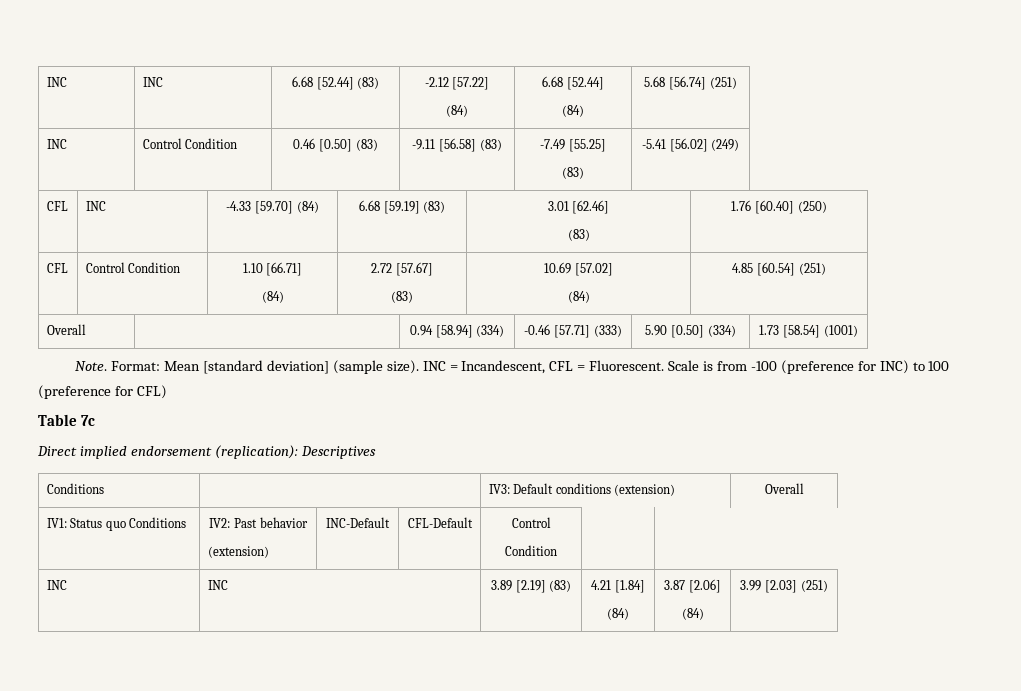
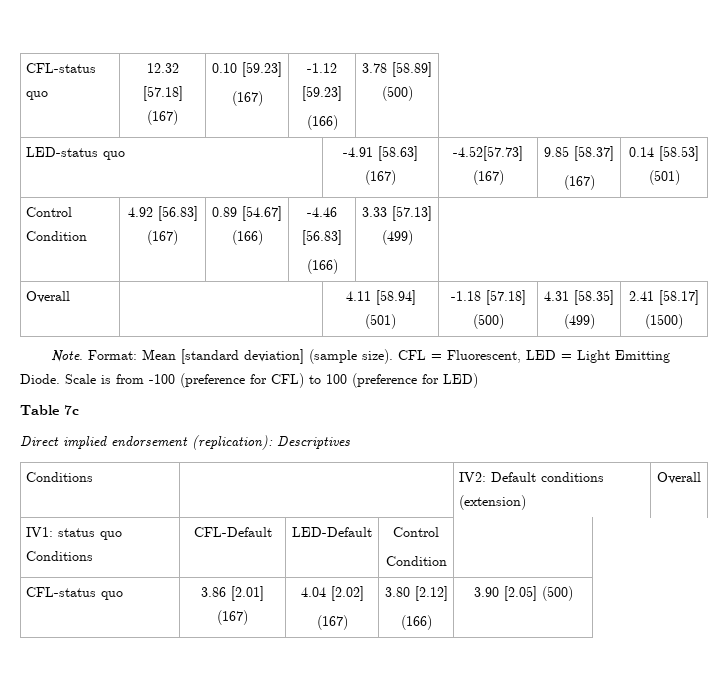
- INC | INC | 6.68 [52.44] (83) | -2.12 [57.22]
- (84) | 6.68 [52.44]
- (84) | 5.68 [56.74] (251)
- INC | Control Condition | 0.46 [0.50] (83) | -9.11 [56.58] (83) | -7.49 [55.25]
- (83) | -5.41 [56.02] (249)
- CFL | INC | -4.33 [59.70] (84) | 6.68 [59.19] (83) | 3.01 [62.46]
- (83) | 1.76 [60.40] (250)
- CFL | Control Condition | 1.10 [66.71]
- (84) | 2.72 [57.67]
- (83) | 10.69 [57.02]
- (84) | 4.85 [60.54] (251)
- Overall | | 0.94 [58.94] (334) | -0.46 [57.71] (333) | 5.90 [0.50] (334) | 1.73 [58.54] (1001)
+ CFL-status quo | 12.32 [57.18] (167) | 0.10 [59.23]
+ (167) | -1.12 [59.23]
+ (166) | 3.78 [58.89] (500)
+ LED-status quo | -4.91 [58.63] (167) | -4.52[57.73] (167) | 9.85 [58.37]
+ (167) | 0.14 [58.53] (501)
+ Control Condition | 4.92 [56.83] (167) | 0.89 [54.67] (166) | -4.46 [56.83]
+ (166) | 3.33 [57.13] (499)
+ Overall | | 4.11 [58.94] (501) | -1.18 [57.18] (500) | 4.31 [58.35] (499) | 2.41 [58.17] (1500)
- INC = Incandescent, CFL = Fluorescent.
+ CFL = Fluorescent, LED = Light Emitting Diode.
- Scale is from -100 (preference for INC) to 100 (preference for CFL)
+ Scale is from -100 (preference for CFL) to 100 (preference for LED)
- Conditions | | IV3: Default conditions (extension) | Overall
+ Conditions | | IV2: Default conditions (extension) | Overall
- IV1: Status quo Conditions | IV2: Past behavior
- (extension) | INC-Default | CFL-Default | Control
+ IV1: status quo Conditions | CFL-Default | LED-Default | Control
  Condition |
- INC | INC | 3.89 [2.19] (83) | 4.21 [1.84]
- (84) | 3.87 [2.06]
- (84) | 3.99 [2.03] (251)
+ CFL-status quo | 3.86 [2.01] (167) | 4.04 [2.02]
+ (167) | 3.80 [2.12]
+ (166) | 3.90 [2.05] (500)

